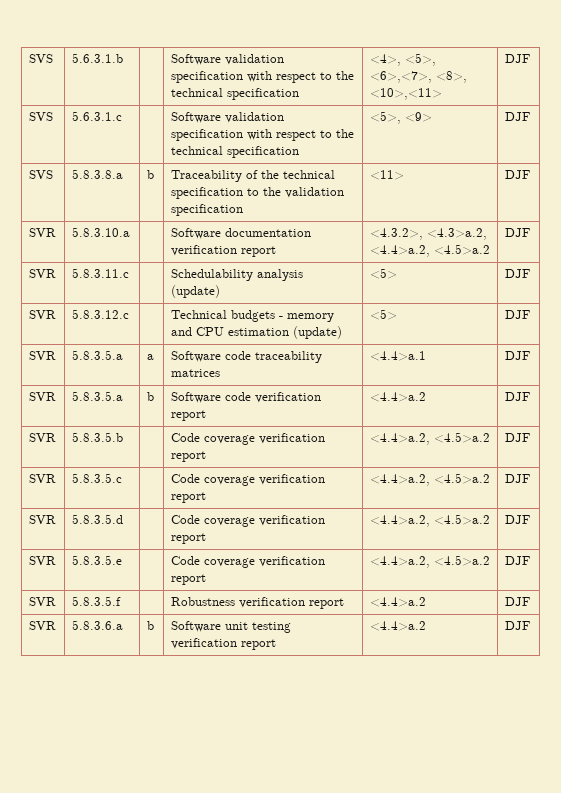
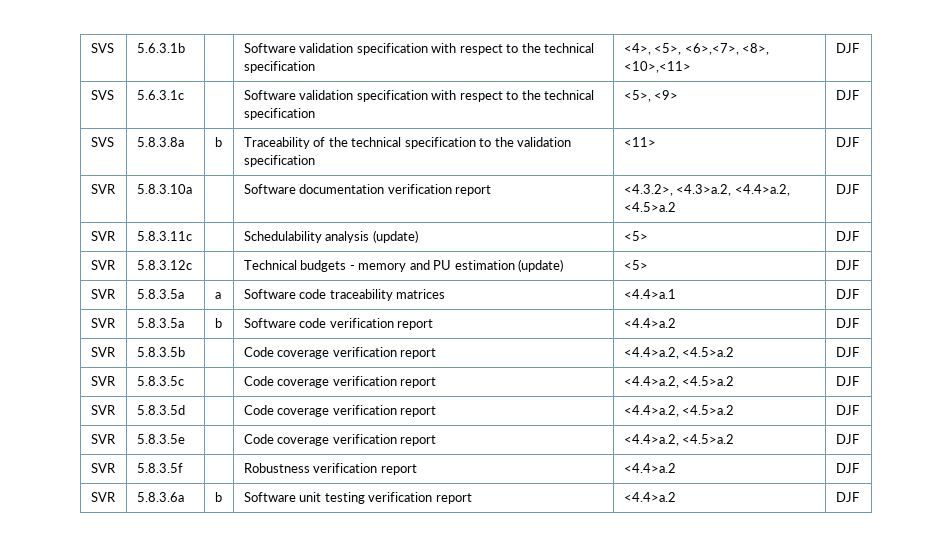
- SVS | 5.6.3.1.b | | Software validation specification with respect to the technical specification | <4>, <5>, <6>,<7>, <8>, <10>,<11> | DJF
+ SVS | 5.6.3.1b | | Software validation specification with respect to the technical specification | <4>, <5>, <6>,<7>, <8>, <10>,<11> | DJF
- SVS | 5.6.3.1.c | | Software validation specification with respect to the technical specification | <5>, <9> | DJF
+ SVS | 5.6.3.1c | | Software validation specification with respect to the technical specification | <5>, <9> | DJF
- SVS | 5.8.3.8.a | b | Traceability of the technical specification to the validation specification | <11> | DJF
+ SVS | 5.8.3.8a | b | Traceability of the technical specification to the validation specification | <11> | DJF
- SVR | 5.8.3.10.a | | Software documentation verification report | <4.3.2>, <4.3>a.2, <4.4>a.2, <4.5>a.2 | DJF
+ SVR | 5.8.3.10a | | Software documentation verification report | <4.3.2>, <4.3>a.2, <4.4>a.2, <4.5>a.2 | DJF
- SVR | 5.8.3.11.c | | Schedulability analysis (update) | <5> | DJF
+ SVR | 5.8.3.11c | | Schedulability analysis (update) | <5> | DJF
- SVR | 5.8.3.12.c | | Technical budgets - memory and CPU estimation (update) | <5> | DJF
+ SVR | 5.8.3.12c | | Technical budgets - memory and PU estimation (update) | <5> | DJF
- SVR | 5.8.3.5.a | a | Software code traceability matrices | <4.4>a.1 | DJF
+ SVR | 5.8.3.5a | a | Software code traceability matrices | <4.4>a.1 | DJF
- SVR | 5.8.3.5.a | b | Software code verification report | <4.4>a.2 | DJF
+ SVR | 5.8.3.5a | b | Software code verification report | <4.4>a.2 | DJF
- SVR | 5.8.3.5.b | | Code coverage verification report | <4.4>a.2, <4.5>a.2 | DJF
- SVR | 5.8.3.5.c | | Code coverage verification report | <4.4>a.2, <4.5>a.2 | DJF
- SVR | 5.8.3.5.d | | Code coverage verification report | <4.4>a.2, <4.5>a.2 | DJF
- SVR | 5.8.3.5.e | | Code coverage verification report | <4.4>a.2, <4.5>a.2 | DJF
- SVR | 5.8.3.5.f | | Robustness verification report | <4.4>a.2 | DJF
+ SVR | 5.8.3.5b | | Code coverage verification report | <4.4>a.2, <4.5>a.2 | DJF
+ SVR | 5.8.3.5c | | Code coverage verification report | <4.4>a.2, <4.5>a.2 | DJF
+ SVR | 5.8.3.5d | | Code coverage verification report | <4.4>a.2, <4.5>a.2 | DJF
+ SVR | 5.8.3.5e | | Code coverage verification report | <4.4>a.2, <4.5>a.2 | DJF
+ SVR | 5.8.3.5f | | Robustness verification report | <4.4>a.2 | DJF
- SVR | 5.8.3.6.a | b | Software unit testing verification report | <4.4>a.2 | DJF
+ SVR | 5.8.3.6a | b | Software unit testing verification report | <4.4>a.2 | DJF

